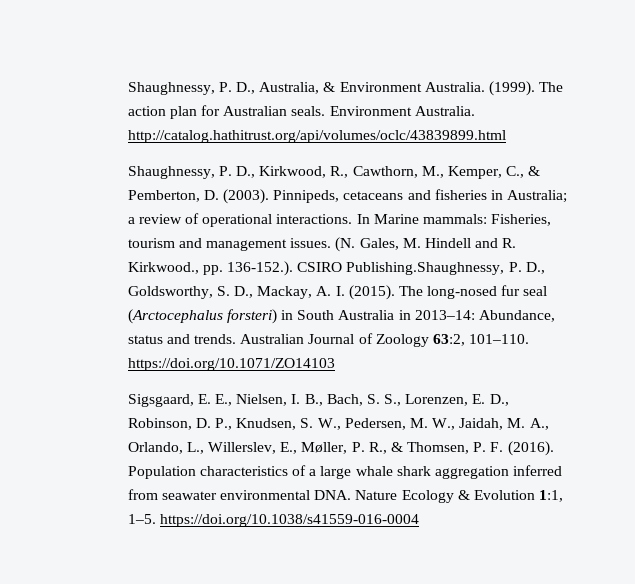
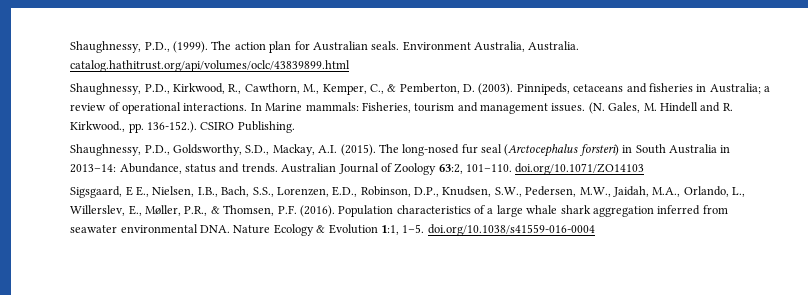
- Shaughnessy, P. D., Australia, & Environment Australia. (1999).
+ Shaughnessy, P.D., (1999).
- Environment Australia. http://catalog.hathitrust.org/api/volumes/oclc/43839899.html
- Shaughnessy, P. D., Kirkwood, R., Cawthorn, M., Kemper, C., & Pemberton, D. (2003).
+ Environment Australia, Australia. catalog.hathitrust.org/api/volumes/oclc/43839899.html
+ Shaughnessy, P.D., Kirkwood, R., Cawthorn, M., Kemper, C., & Pemberton, D. (2003).
- (N. Gales, M. Hindell and R. Kirkwood., pp. 136-152.). CSIRO Publishing.Shaughnessy, P. D., Goldsworthy, S. D., Mackay, A. I. (2015).
+ (N. Gales, M. Hindell and R. Kirkwood., pp. 136-152.). CSIRO Publishing.
+ Shaughnessy, P.D., Goldsworthy, S.D., Mackay, A.I. (2015).
- Australian Journal of Zoology 63:2, 101–110. https://doi.org/10.1071/ZO14103
+ Australian Journal of Zoology 63:2, 101–110. doi.org/10.1071/ZO14103
- Sigsgaard, E. E., Nielsen, I. B., Bach, S. S., Lorenzen, E. D., Robinson, D. P., Knudsen, S. W., Pedersen, M. W., Jaidah, M. A., Orlando, L., Willerslev, E., Møller, P. R., & Thomsen, P. F. (2016).
+ Sigsgaard, E E., Nielsen, I.B., Bach, S.S., Lorenzen, E.D., Robinson, D.P., Knudsen, S.W., Pedersen, M.W., Jaidah, M.A., Orlando, L., Willerslev, E., Møller, P.R., & Thomsen, P.F. (2016).
- Population characteristics of a large whale shark aggregation inferred from seawater environmental DNA. Nature Ecology & Evolution 1:1, 1–5. https://doi.org/10.1038/s41559-016-0004
+ Population characteristics of a large whale shark aggregation inferred from seawater environmental DNA. Nature Ecology & Evolution 1:1, 1–5. doi.org/10.1038/s41559-016-0004

